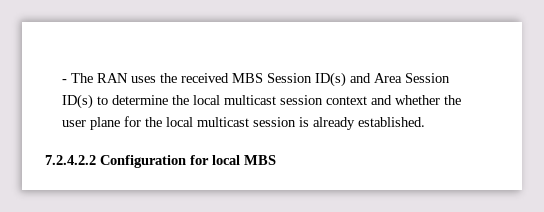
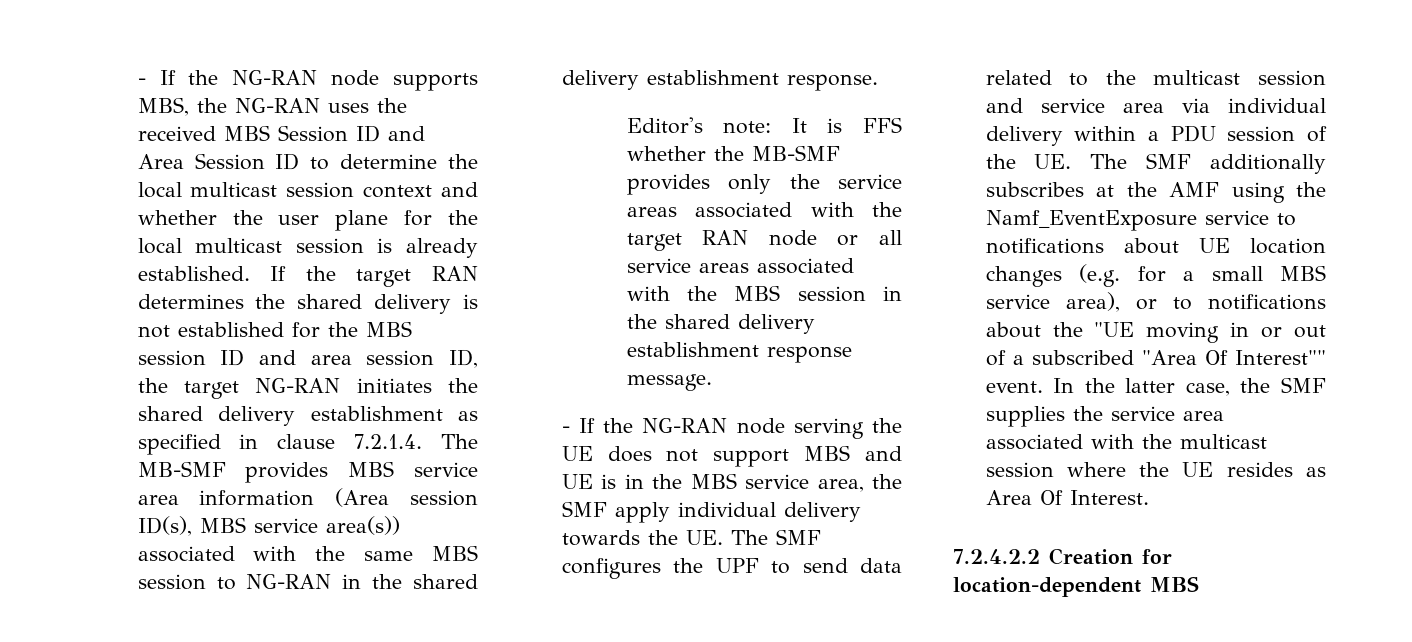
- - The RAN uses the received MBS Session ID(s) and Area Session ID(s) to determine the local multicast session context and whether the user plane for the local multicast session is already established.
- 7.2.4.2.2 Configuration for local MBS
+ - If the NG-RAN node supports MBS, the NG-RAN uses the received MBS Session ID and Area Session ID to determine the local multicast session context and whether the user plane for the local multicast session is already established. If the target RAN determines the shared delivery is not established for the MBS session ID and area session ID, the target NG-RAN initiates the shared delivery establishment as specified in clause 7.2.1.4. The MB-SMF provides MBS service area information (Area session ID(s), MBS service area(s)) associated with the same MBS session to NG-RAN in the shared delivery establishment response.
+ Editor's note: It is FFS whether the MB-SMF provides only the service areas associated with the target RAN node or all service areas associated with the MBS session in the shared delivery establishment response message.
+ - If the NG-RAN node serving the UE does not support MBS and UE is in the MBS service area, the SMF apply individual delivery towards the UE. The SMF configures the UPF to send data related to the multicast session and service area via individual delivery within a PDU session of the UE. The SMF additionally subscribes at the AMF using the Namf_EventExposure service to notifications about UE location changes (e.g. for a small MBS service area), or to notifications about the "UE moving in or out of a subscribed "Area Of Interest"" event. In the latter case, the SMF supplies the service area associated with the multicast session where the UE resides as Area Of Interest.
+ 7.2.4.2.2 Creation for location-dependent MBS

